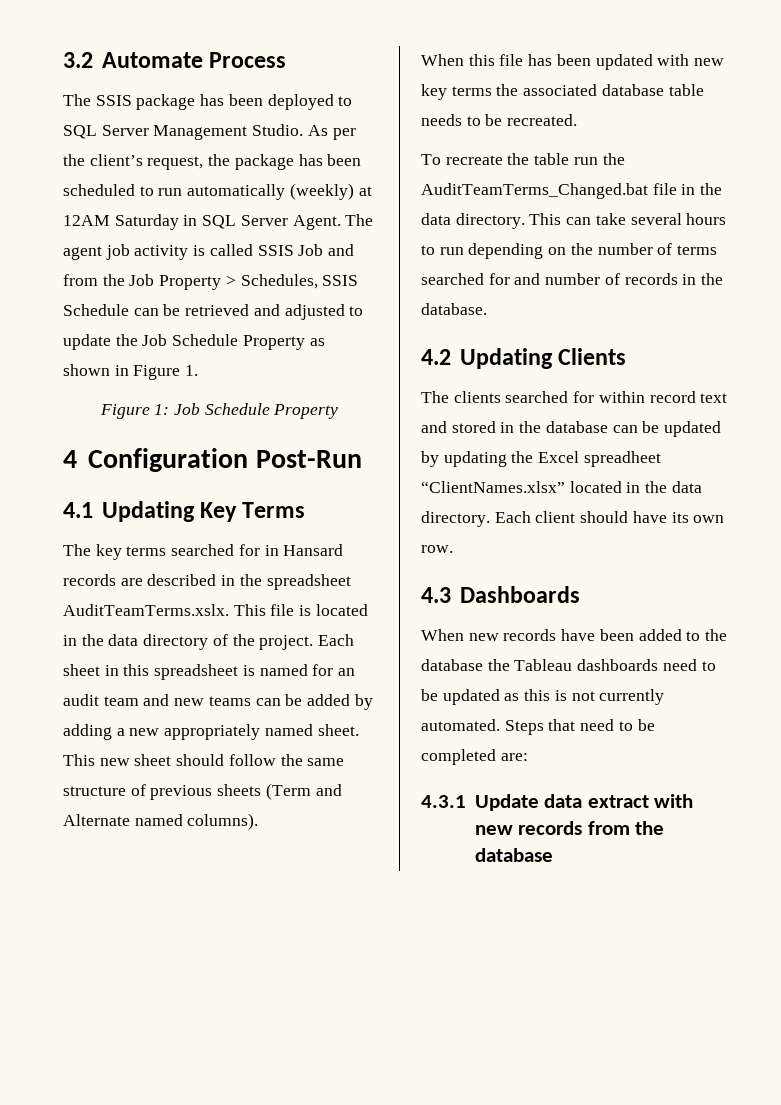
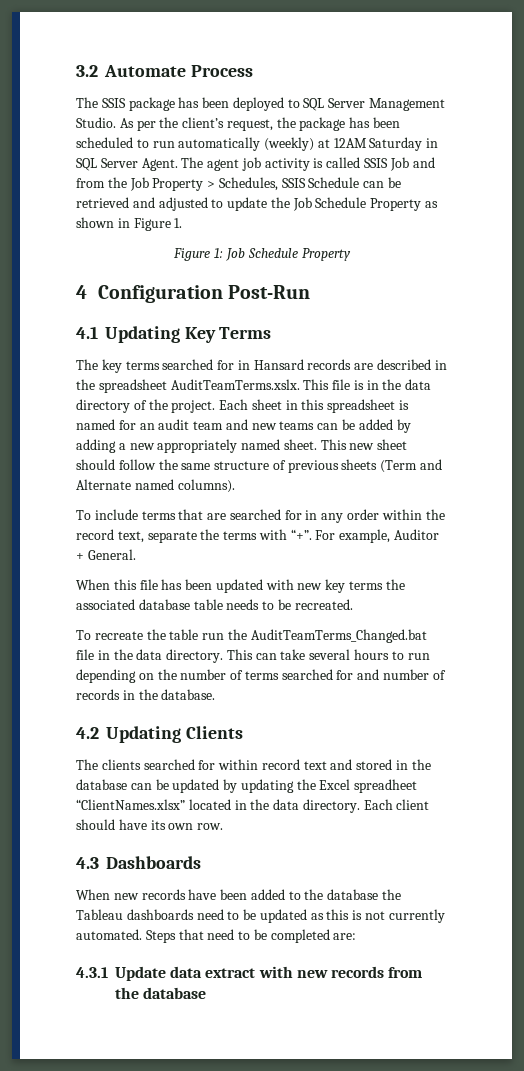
- The key terms searched for in Hansard records are described in the spreadsheet AuditTeamTerms.xslx. This file is located in the data directory of the project.
+ The key terms searched for in Hansard records are described in the spreadsheet AuditTeamTerms.xslx. This file is in the data directory of the project.
+ To include terms that are searched for in any order within the record text, separate the terms with “+”. For example, Auditor + General.

